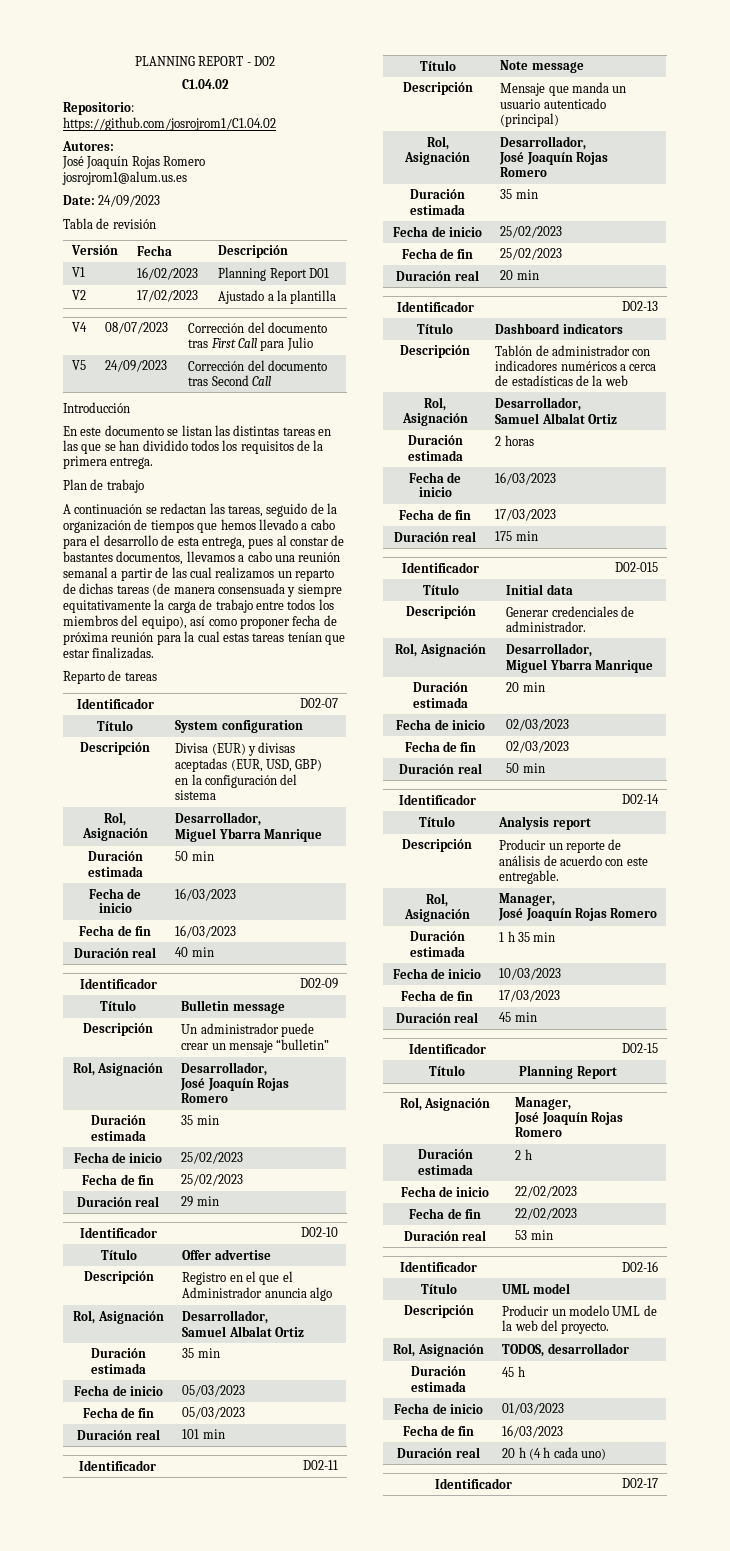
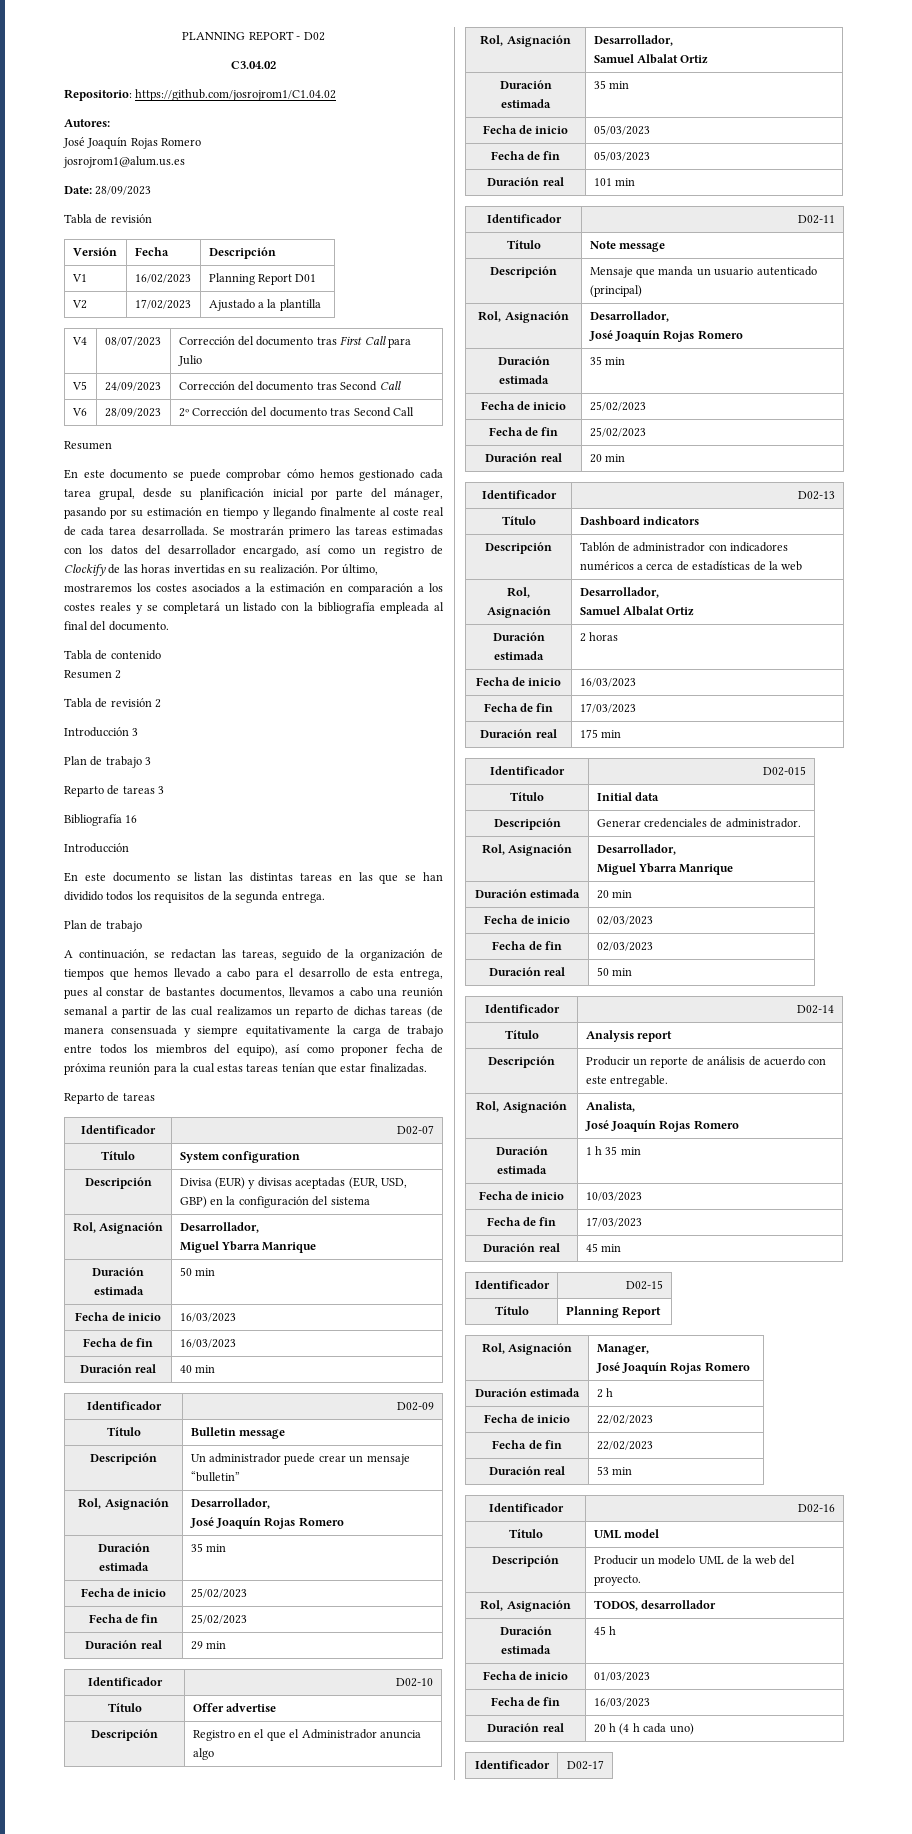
- C1.04.02
+ C3.04.02
- Date: 24/09/2023
+ Date: 28/09/2023
+ V6 | 28/09/2023 | 2º Corrección del documento tras Second Call
+ Resumen
+ En este documento se puede comprobar cómo hemos gestionado cada tarea grupal, desde su planificación inicial por parte del mánager, pasando por su estimación en tiempo y llegando finalmente al coste real de cada tarea desarrollada. Se mostrarán primero las tareas estimadas con los datos del desarrollador encargado, así como un registro de Clockify de las horas invertidas en su realización. Por último, mostraremos los costes asociados a la estimación en comparación a los costes reales y se completará un listado con la bibliografía empleada al final del documento.
+ Tabla de contenido
+ Resumen 2
+ Tabla de revisión 2
+ Introducción 3
+ Plan de trabajo 3
+ Reparto de tareas 3
+ Bibliografía 16
- En este documento se listan las distintas tareas en las que se han dividido todos los requisitos de la primera entrega.
+ En este documento se listan las distintas tareas en las que se han dividido todos los requisitos de la segunda entrega.
- A continuación se redactan las tareas, seguido de la organización de tiempos que hemos llevado a cabo para el desarrollo de esta entrega, pues al constar de bastantes documentos, llevamos a cabo una reunión semanal a partir de las cual realizamos un reparto de dichas tareas (de manera consensuada y siempre equitativamente la carga de trabajo entre todos los miembros del equipo), así como proponer fecha de próxima reunión para la cual estas tareas tenían que estar finalizadas.
+ A continuación, se redactan las tareas, seguido de la organización de tiempos que hemos llevado a cabo para el desarrollo de esta entrega, pues al constar de bastantes documentos, llevamos a cabo una reunión semanal a partir de las cual realizamos un reparto de dichas tareas (de manera consensuada y siempre equitativamente la carga de trabajo entre todos los miembros del equipo), así como proponer fecha de próxima reunión para la cual estas tareas tenían que estar finalizadas.
  Descripción | Producir un reporte de análisis de acuerdo con este entregable.
- Rol, Asignación | Manager,
+ Rol, Asignación | Analista,

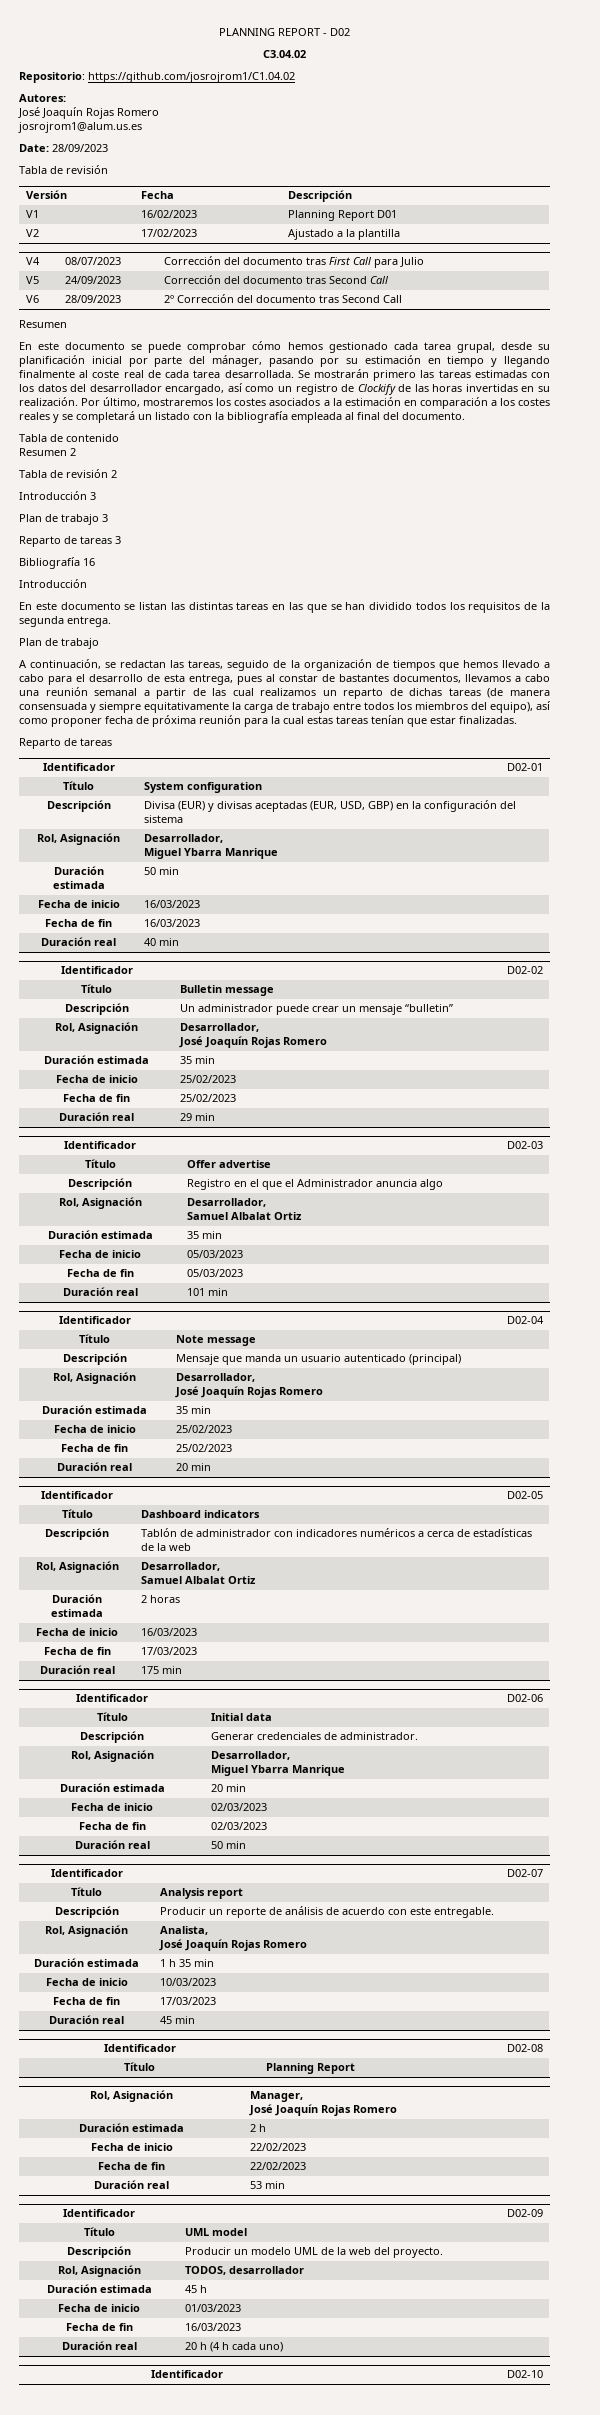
- Identificador | D02-07
+ Identificador | D02-01
- Identificador | D02-09
+ Identificador | D02-02
- Identificador | D02-10
+ Identificador | D02-03
- Identificador | D02-11
+ Identificador | D02-04
- Identificador | D02-13
+ Identificador | D02-05
- Identificador | D02-015
+ Identificador | D02-06
- Identificador | D02-14
+ Identificador | D02-07
- Identificador | D02-15
+ Identificador | D02-08
- Identificador | D02-16
+ Identificador | D02-09
- Identificador | D02-17
+ Identificador | D02-10

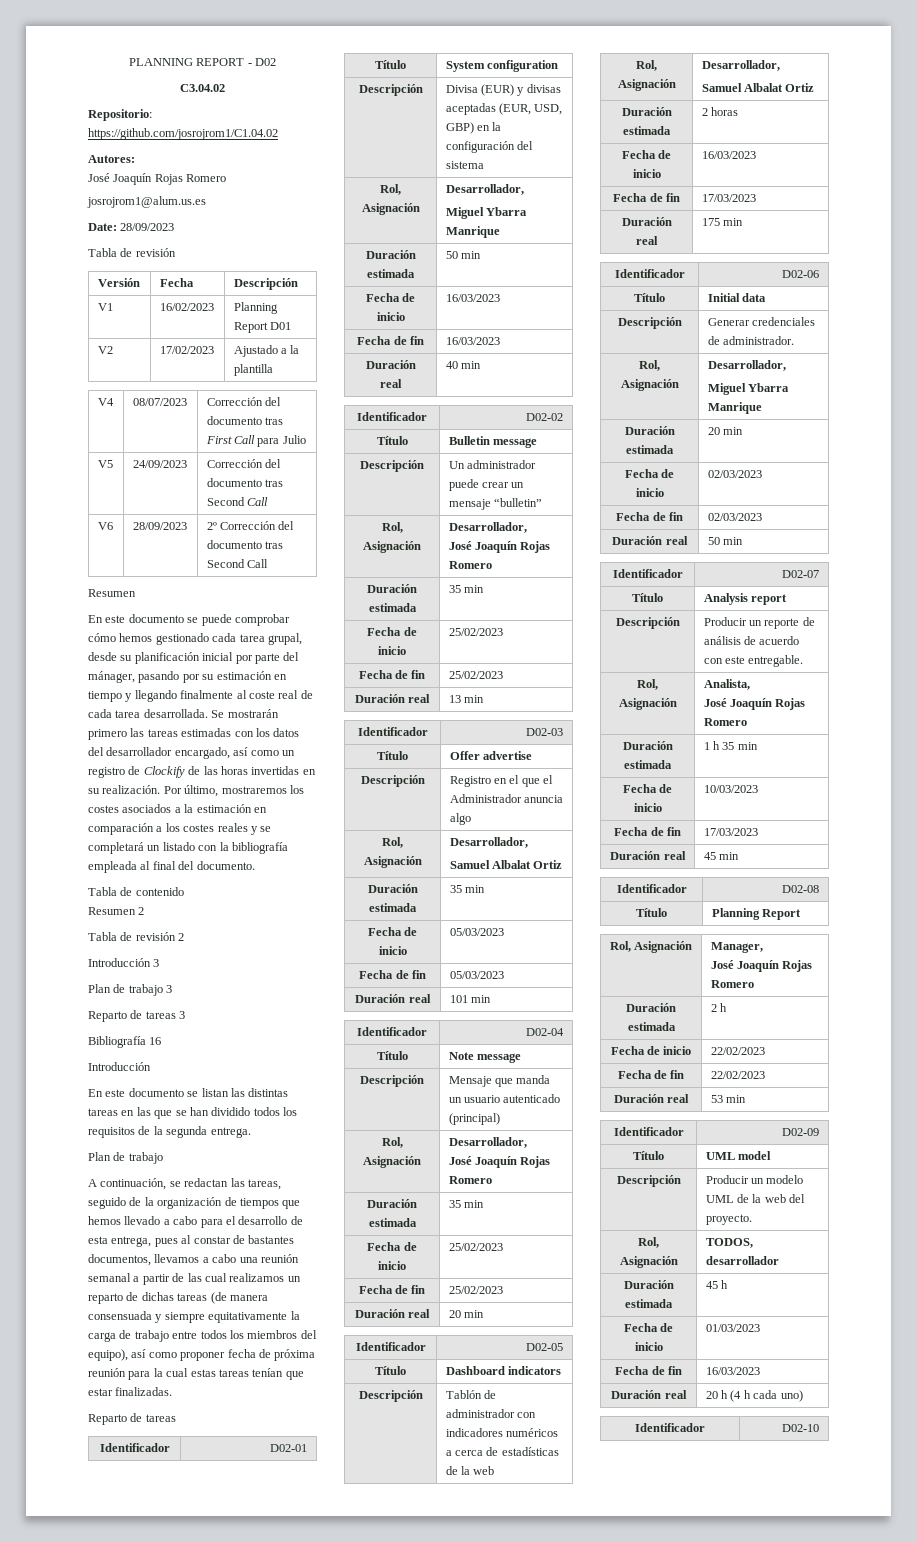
- Duración real | 29 min
+ Duración real | 13 min

